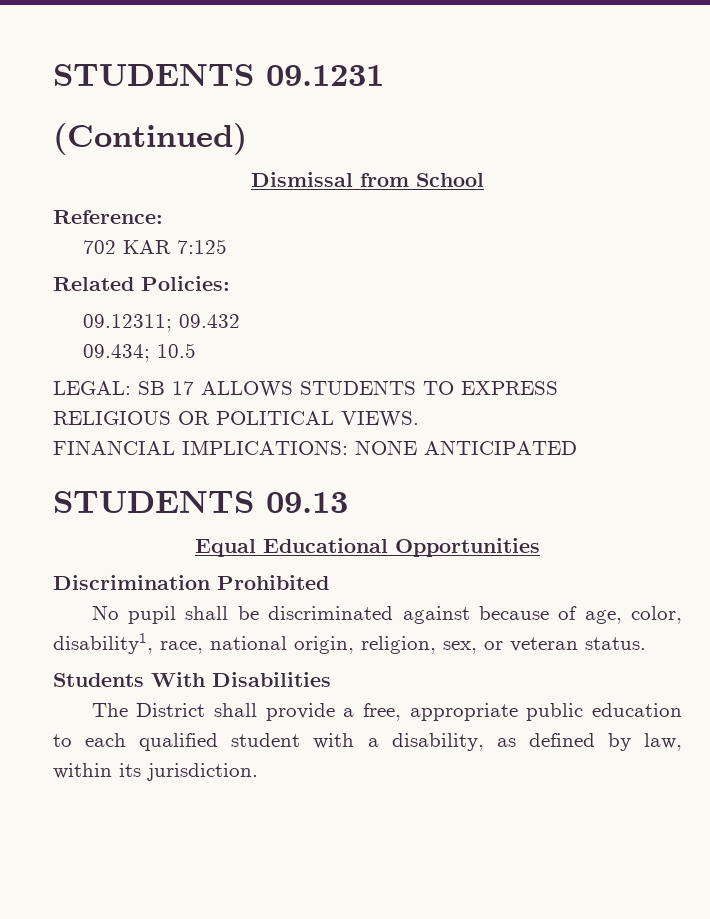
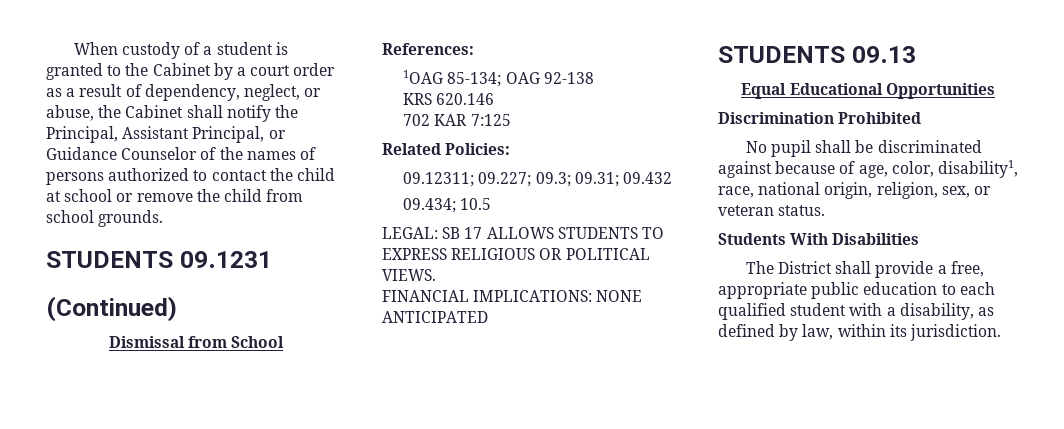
+ When custody of a student is granted to the Cabinet by a court order as a result of dependency, neglect, or abuse, the Cabinet shall notify the Principal, Assistant Principal, or Guidance Counselor of the names of persons authorized to contact the child at school or remove the child from school grounds.
- Reference:
+ References:
+ 1OAG 85-134; OAG 92-138
+ KRS 620.146
- 09.12311; 09.432
+ 09.12311; 09.227; 09.3; 09.31; 09.432

